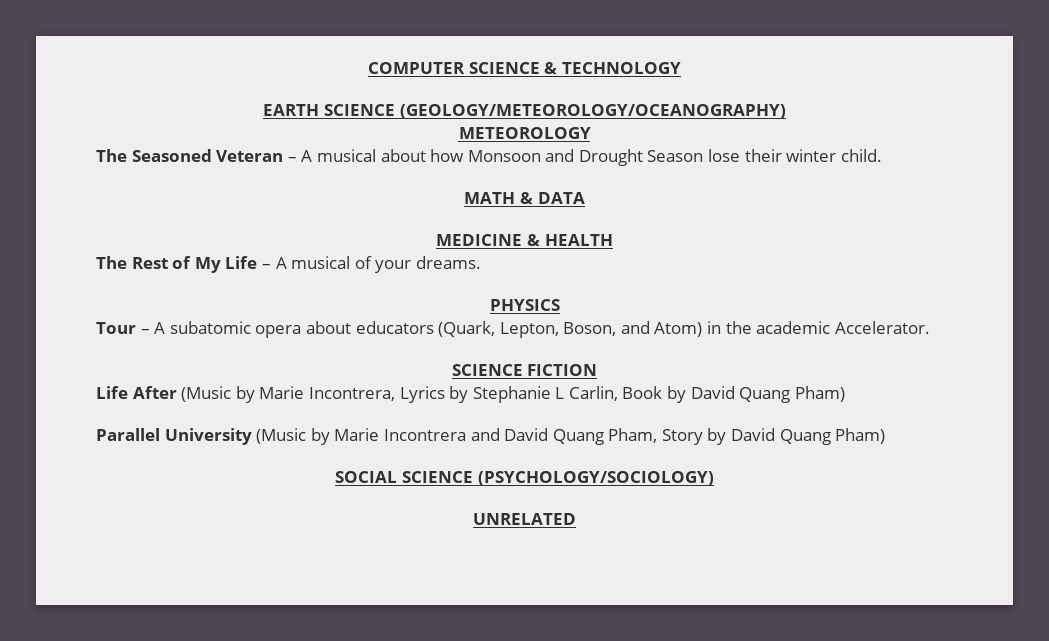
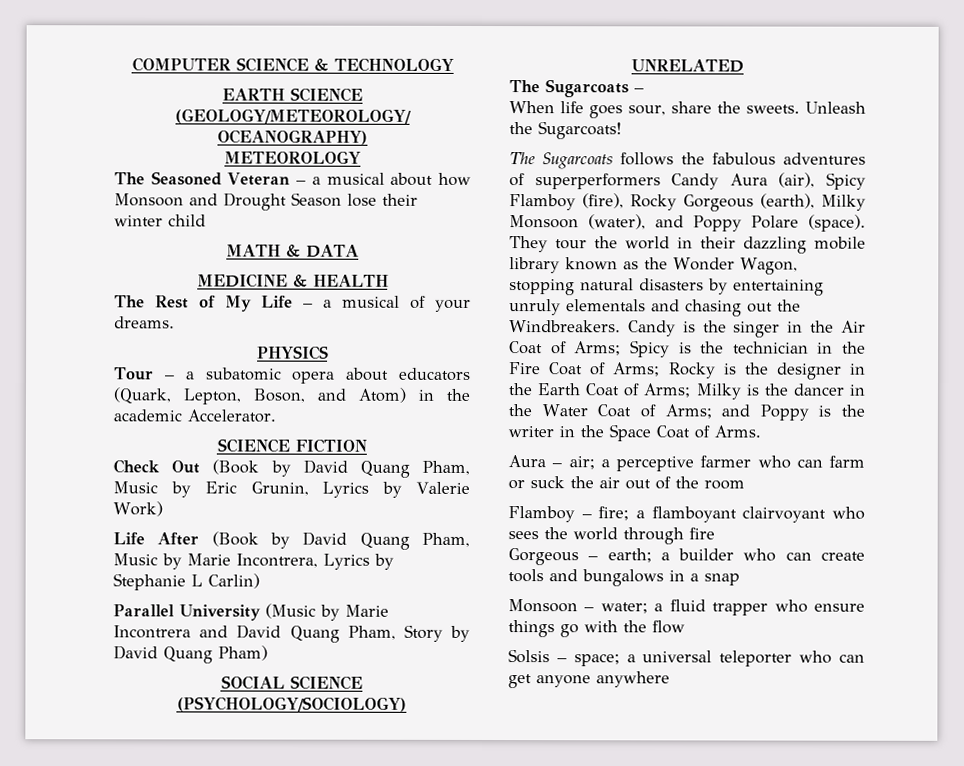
- The Seasoned Veteran – A musical about how Monsoon and Drought Season lose their winter child.
+ The Seasoned Veteran – a musical about how Monsoon and Drought Season lose their winter child
- The Rest of My Life – A musical of your dreams.
+ The Rest of My Life – a musical of your dreams.
- Tour – A subatomic opera about educators (Quark, Lepton, Boson, and Atom) in the academic Accelerator.
+ Tour – a subatomic opera about educators (Quark, Lepton, Boson, and Atom) in the academic Accelerator.
- Life After (Music by Marie Incontrera, Lyrics by Stephanie L Carlin, Book by David Quang Pham)
+ Check Out (Book by David Quang Pham, Music by Eric Grunin, Lyrics by Valerie Work)
+ Life After (Book by David Quang Pham, Music by Marie Incontrera, Lyrics by Stephanie L Carlin)
+ The Sugarcoats –
+ When life goes sour, share the sweets. Unleash the Sugarcoats!
+ The Sugarcoats follows the fabulous adventures of superperformers Candy Aura (air), Spicy Flamboy (fire), Rocky Gorgeous (earth), Milky Monsoon (water), and Poppy Polare (space). They tour the world in their dazzling mobile library known as the Wonder Wagon, stopping natural disasters by entertaining unruly elementals and chasing out the Windbreakers. Candy is the singer in the Air Coat of Arms; Spicy is the technician in the Fire Coat of Arms; Rocky is the designer in the Earth Coat of Arms; Milky is the dancer in the Water Coat of Arms; and Poppy is the writer in the Space Coat of Arms.
+ Aura – air; a perceptive farmer who can farm or suck the air out of the room
+ Flamboy – fire; a flamboyant clairvoyant who sees the world through fire
+ Gorgeous – earth; a builder who can create tools and bungalows in a snap
+ Monsoon – water; a fluid trapper who ensure things go with the flow
+ Solsis – space; a universal teleporter who can get anyone anywhere

